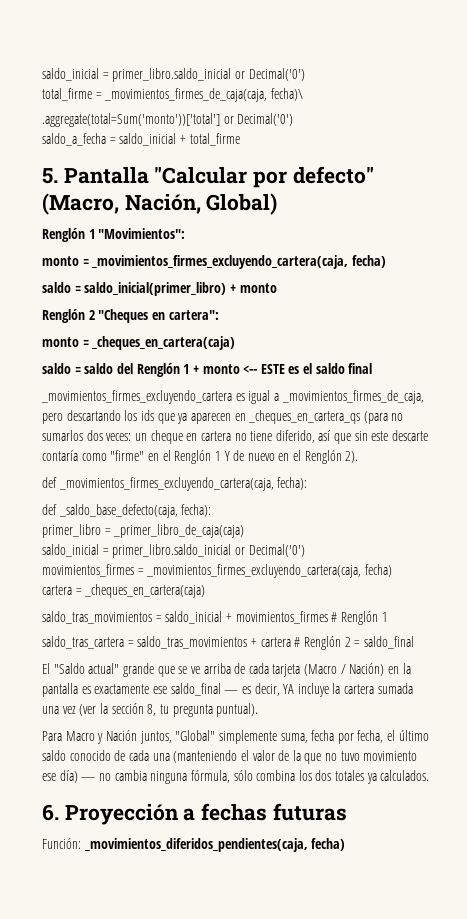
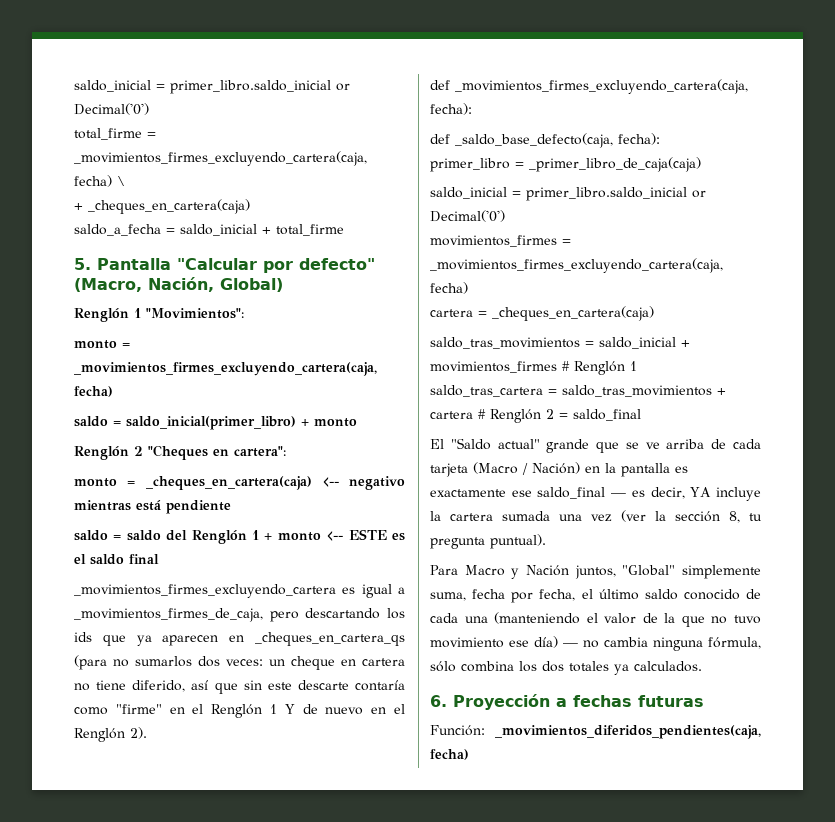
- total_firme = _movimientos_firmes_de_caja(caja, fecha)\
- .aggregate(total=Sum('monto'))['total'] or Decimal('0')
+ total_firme = _movimientos_firmes_excluyendo_cartera(caja, fecha) \
+ + _cheques_en_cartera(caja)
- monto = _cheques_en_cartera(caja)
+ monto = _cheques_en_cartera(caja) <-- negativo mientras está pendiente

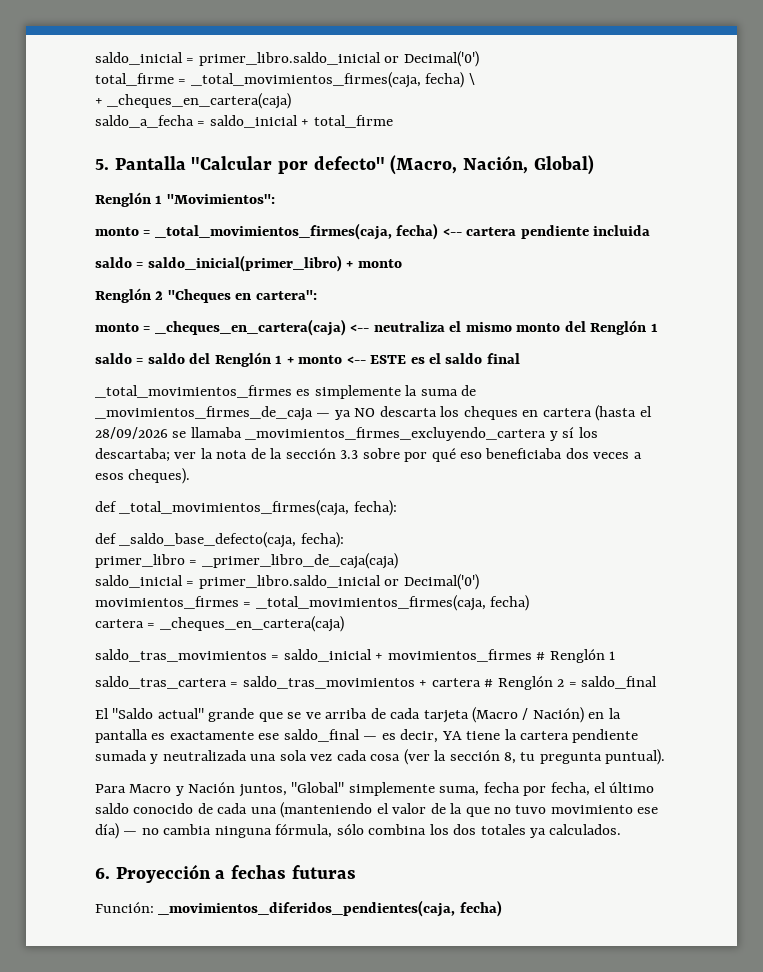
- total_firme = _movimientos_firmes_excluyendo_cartera(caja, fecha) \
+ total_firme = _total_movimientos_firmes(caja, fecha) \
- monto = _movimientos_firmes_excluyendo_cartera(caja, fecha)
+ monto = _total_movimientos_firmes(caja, fecha) <-- cartera pendiente incluida
- monto = _cheques_en_cartera(caja) <-- negativo mientras está pendiente
+ monto = _cheques_en_cartera(caja) <-- neutraliza el mismo monto del Renglón 1
- _movimientos_firmes_excluyendo_cartera es igual a _movimientos_firmes_de_caja, pero descartando los ids que ya aparecen en _cheques_en_cartera_qs (para no sumarlos dos veces: un cheque en cartera no tiene diferido, así que sin este descarte contaría como "firme" en el Renglón 1 Y de nuevo en el Renglón 2).
- def _movimientos_firmes_excluyendo_cartera(caja, fecha):
+ _total_movimientos_firmes es simplemente la suma de _movimientos_firmes_de_caja — ya NO descarta los cheques en cartera (hasta el 28/09/2026 se llamaba _movimientos_firmes_excluyendo_cartera y sí los descartaba; ver la nota de la sección 3.3 sobre por qué eso beneficiaba dos veces a esos cheques).
+ def _total_movimientos_firmes(caja, fecha):
- movimientos_firmes = _movimientos_firmes_excluyendo_cartera(caja, fecha)
+ movimientos_firmes = _total_movimientos_firmes(caja, fecha)
- El "Saldo actual" grande que se ve arriba de cada tarjeta (Macro / Nación) en la pantalla es exactamente ese saldo_final — es decir, YA incluye la cartera sumada una vez (ver la sección 8, tu pregunta puntual).
+ El "Saldo actual" grande que se ve arriba de cada tarjeta (Macro / Nación) en la pantalla es exactamente ese saldo_final — es decir, YA tiene la cartera pendiente sumada y neutralizada una sola vez cada cosa (ver la sección 8, tu pregunta puntual).

